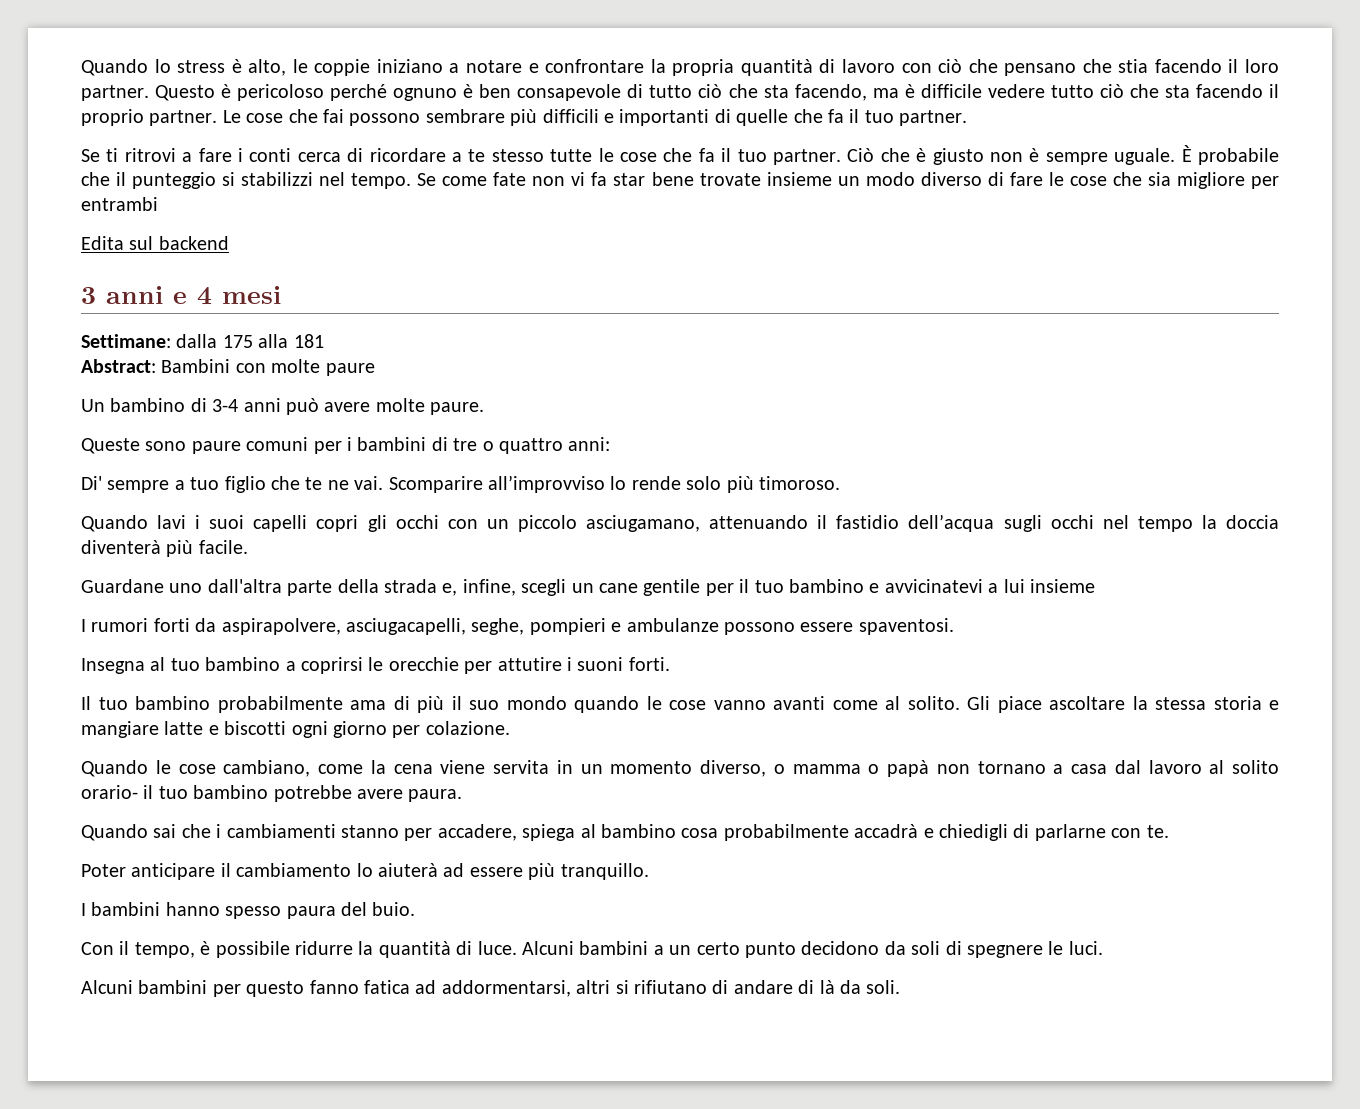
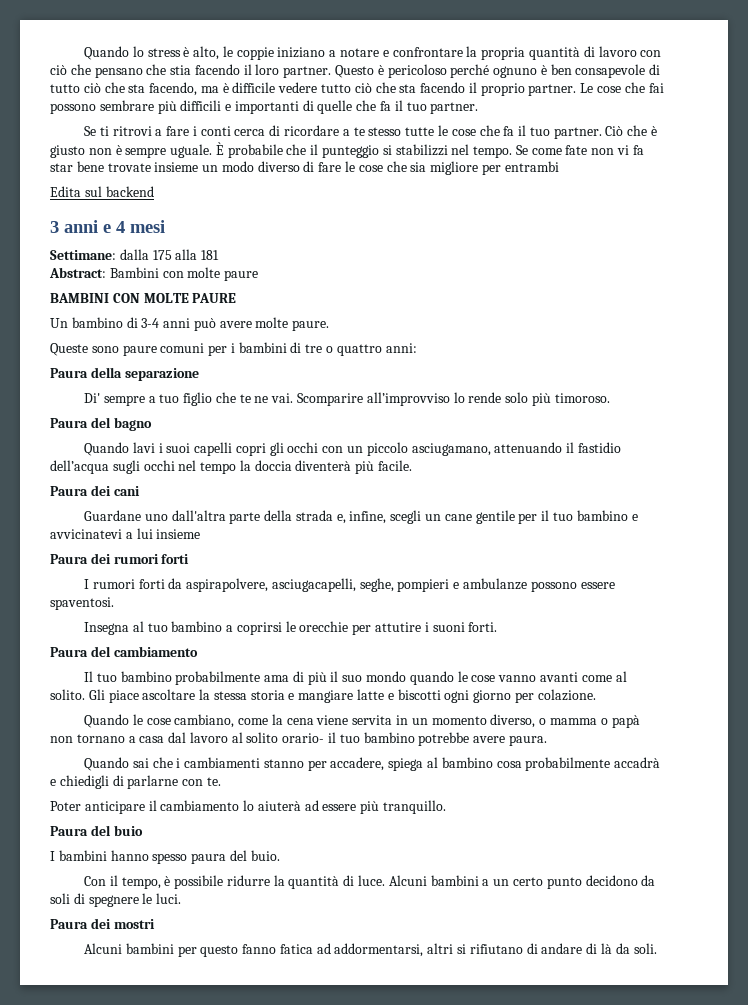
+ BAMBINI CON MOLTE PAURE
+ Paura della separazione
+ Paura del bagno
+ Paura dei cani
+ Paura dei rumori forti
+ Paura del cambiamento
+ Paura del buio
+ Paura dei mostri

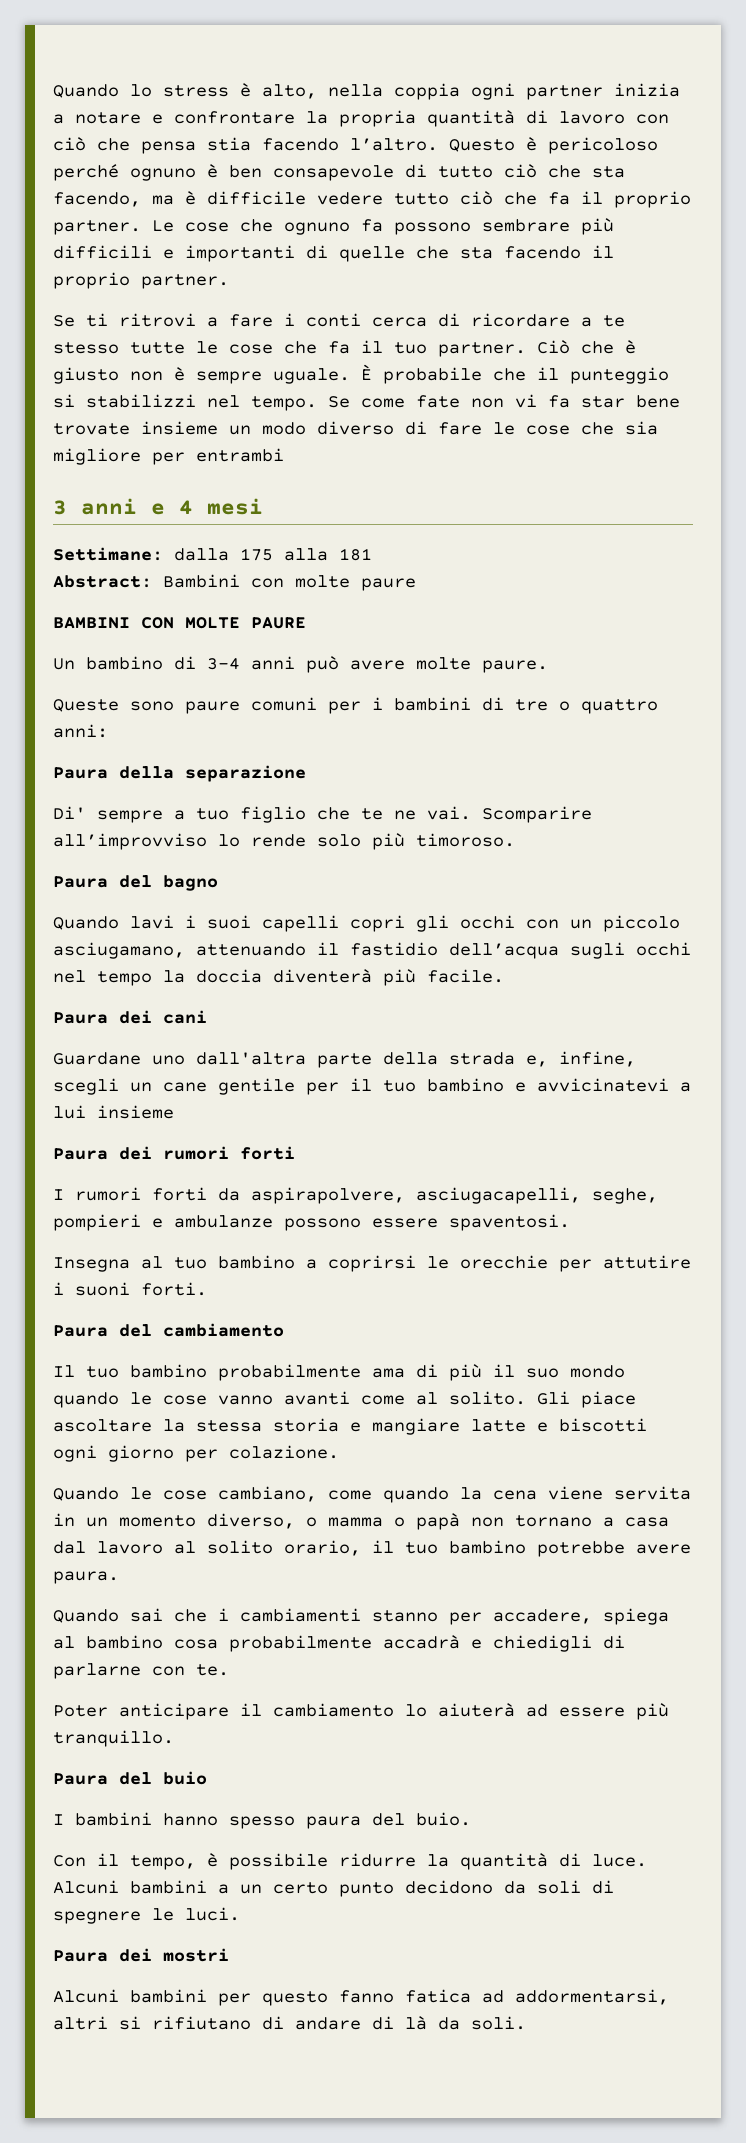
- Quando lo stress è alto, le coppie iniziano a notare e confrontare la propria quantità di lavoro con ciò che pensano che stia facendo il loro partner.
+ Quando lo stress è alto, nella coppia ogni partner inizia a notare e confrontare la propria quantità di lavoro con ciò che pensa stia facendo l’altro.
- Questo è pericoloso perché ognuno è ben consapevole di tutto ciò che sta facendo, ma è difficile vedere tutto ciò che sta facendo il proprio partner.
+ Questo è pericoloso perché ognuno è ben consapevole di tutto ciò che sta facendo, ma è difficile vedere tutto ciò che fa il proprio partner.
- Le cose che fai possono sembrare più difficili e importanti di quelle che fa il tuo partner.
+ Le cose che ognuno fa possono sembrare più difficili e importanti di quelle che sta facendo il proprio partner.
- Edita sul backend
- Quando le cose cambiano, come la cena viene servita in un momento diverso, o mamma o papà non tornano a casa dal lavoro al solito orario- il tuo bambino potrebbe avere paura.
+ Quando le cose cambiano, come quando la cena viene servita in un momento diverso, o mamma o papà non tornano a casa dal lavoro al solito orario, il tuo bambino potrebbe avere paura.

